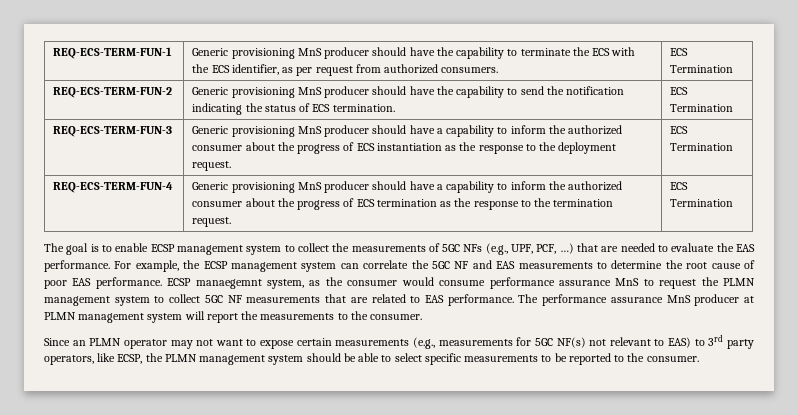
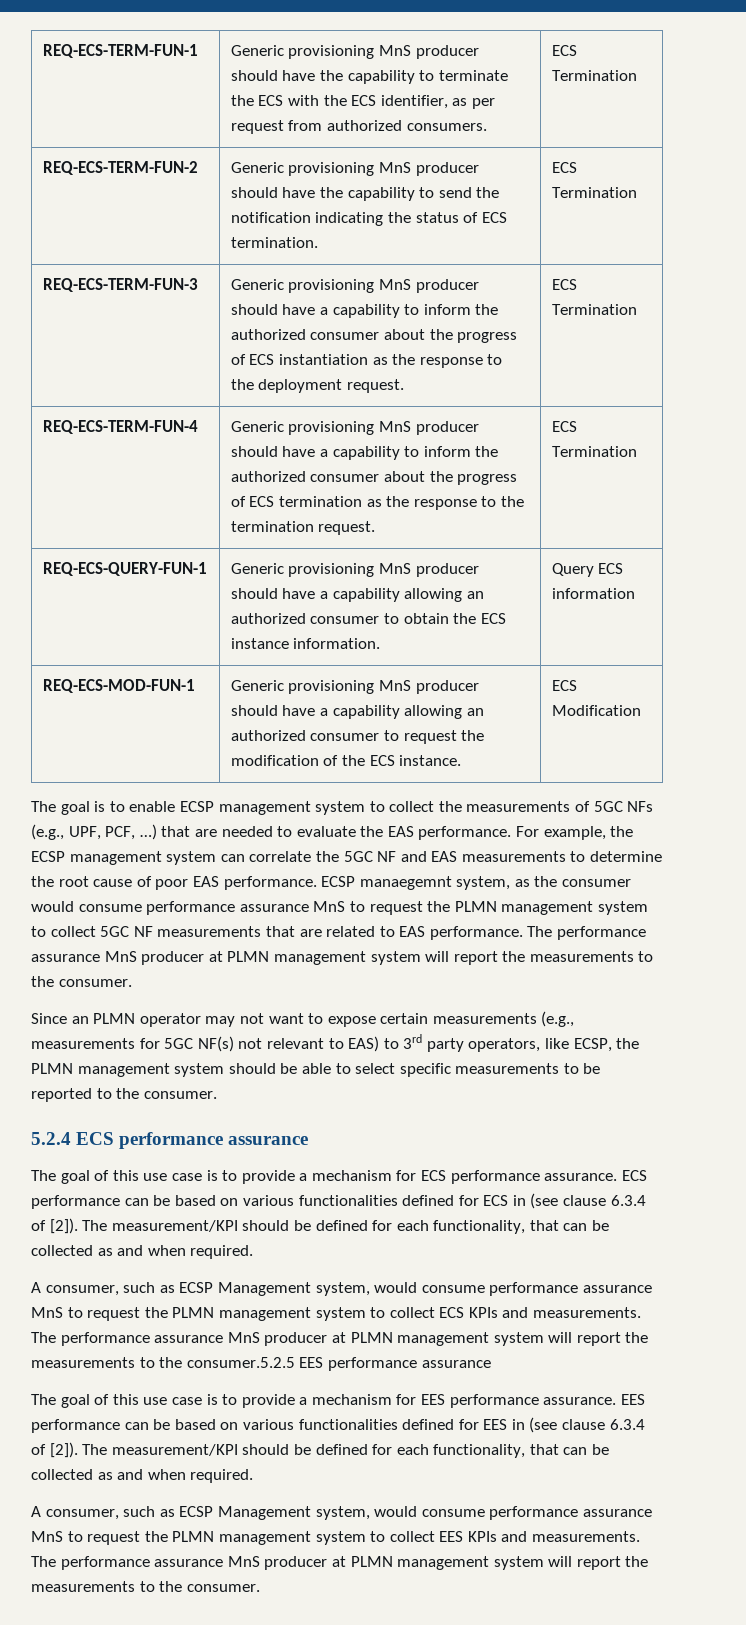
+ REQ-ECS-QUERY-FUN-1 | Generic provisioning MnS producer should have a capability allowing an authorized consumer to obtain the ECS instance information. | Query ECS information
+ REQ-ECS-MOD-FUN-1 | Generic provisioning MnS producer should have a capability allowing an authorized consumer to request the modification of the ECS instance. | ECS Modification
+ 5.2.4 ECS performance assurance
+ The goal of this use case is to provide a mechanism for ECS performance assurance. ECS performance can be based on various functionalities defined for ECS in (see clause 6.3.4 of [2]). The measurement/KPI should be defined for each functionality, that can be collected as and when required.
+ A consumer, such as ECSP Management system, would consume performance assurance MnS to request the PLMN management system to collect ECS KPIs and measurements. The performance assurance MnS producer at PLMN management system will report the measurements to the consumer.5.2.5 EES performance assurance
+ The goal of this use case is to provide a mechanism for EES performance assurance. EES performance can be based on various functionalities defined for EES in (see clause 6.3.4 of [2]). The measurement/KPI should be defined for each functionality, that can be collected as and when required.
+ A consumer, such as ECSP Management system, would consume performance assurance MnS to request the PLMN management system to collect EES KPIs and measurements. The performance assurance MnS producer at PLMN management system will report the measurements to the consumer.

